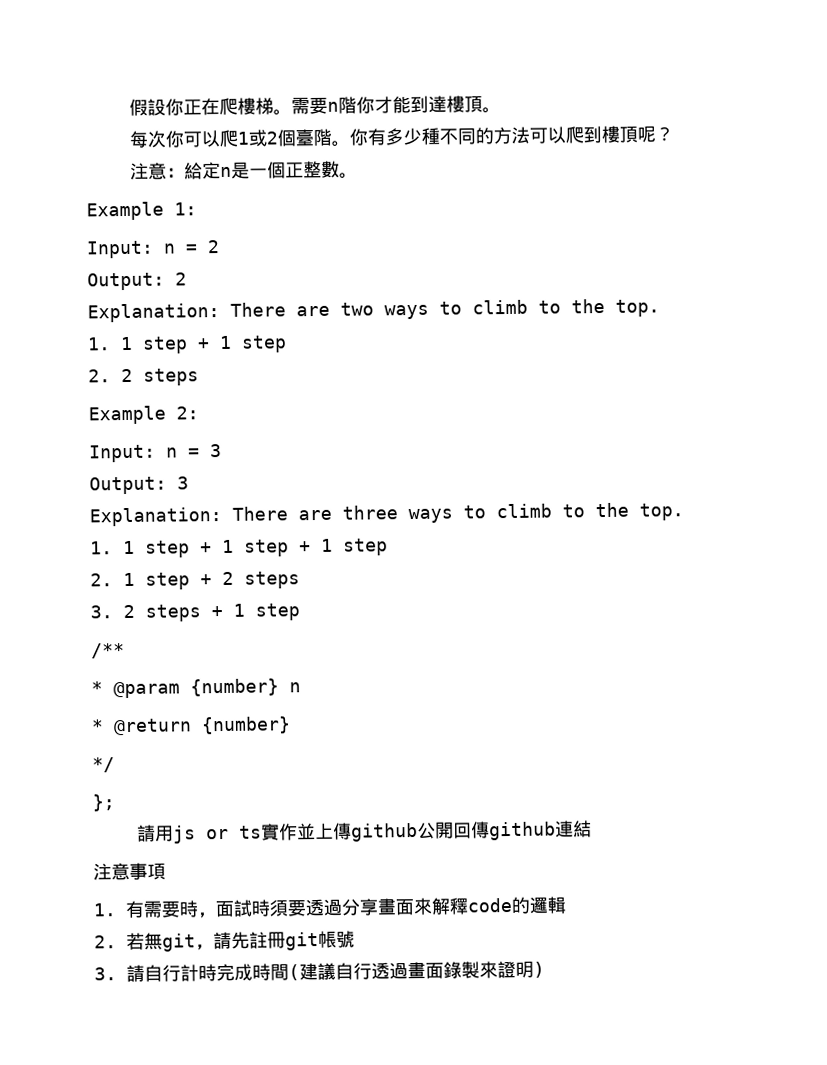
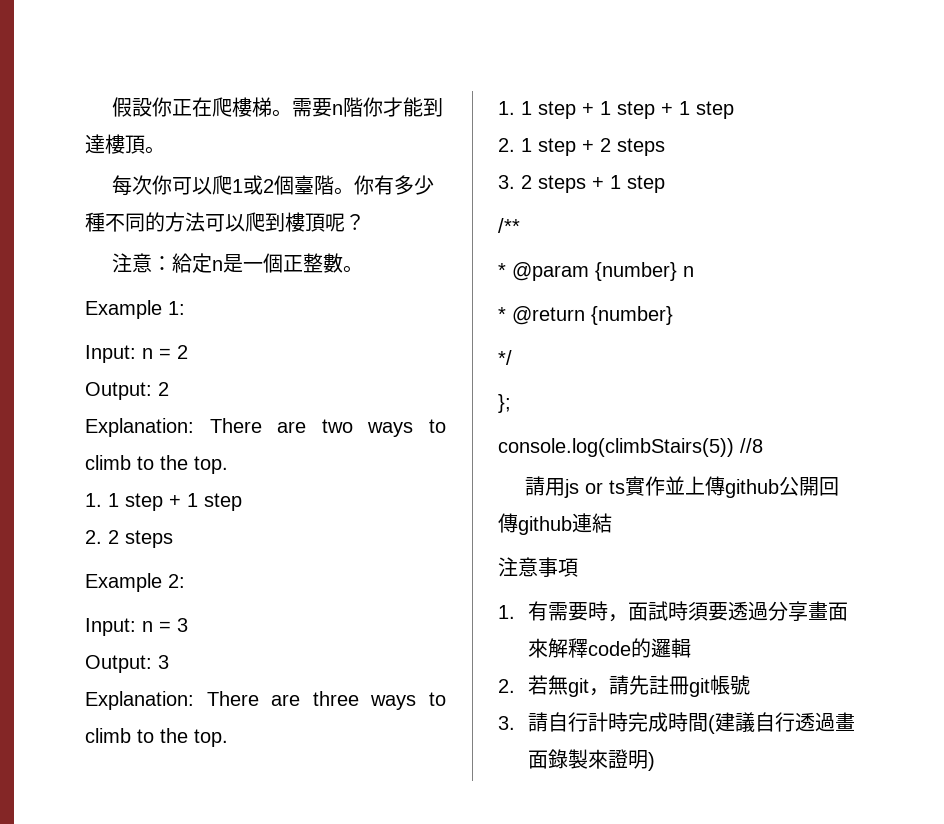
+ console.log(climbStairs(5)) //8

